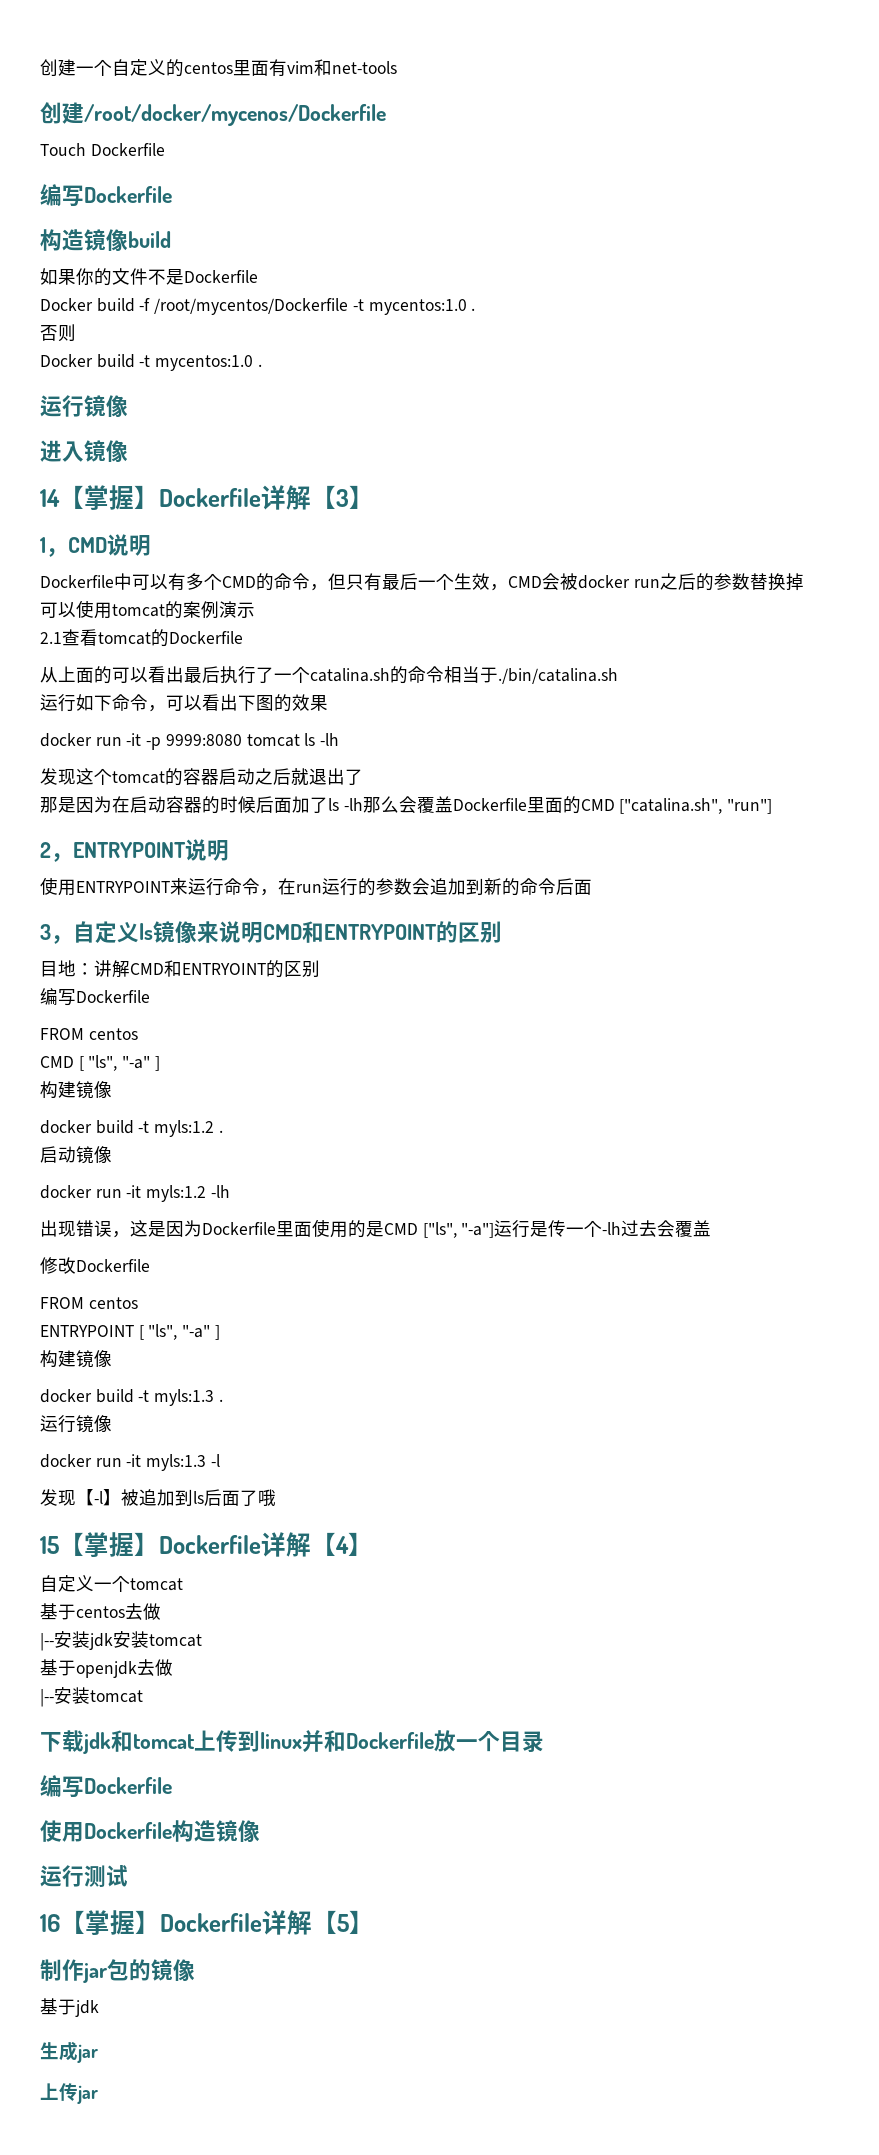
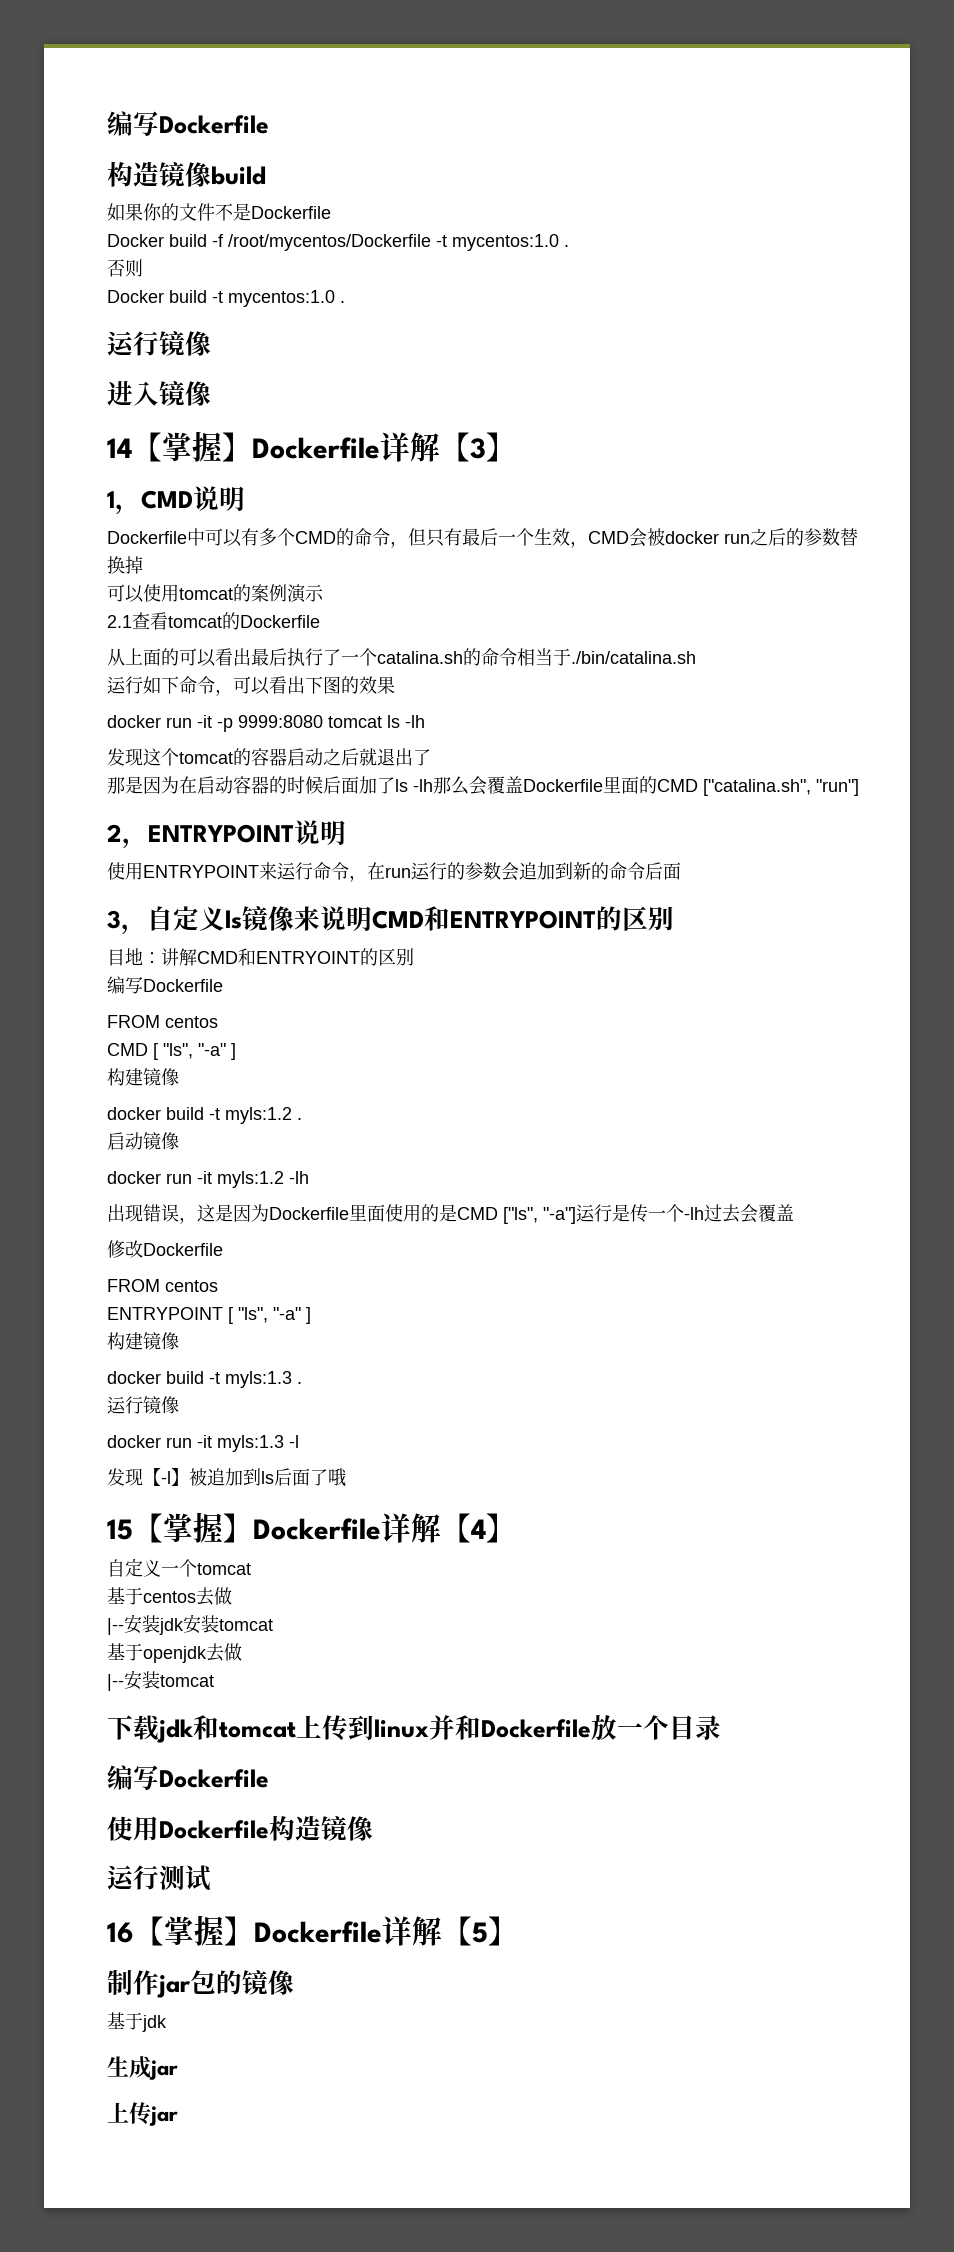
- 创建一个自定义的centos里面有vim和net-tools
- 创建/root/docker/mycenos/Dockerfile
- Touch Dockerfile

